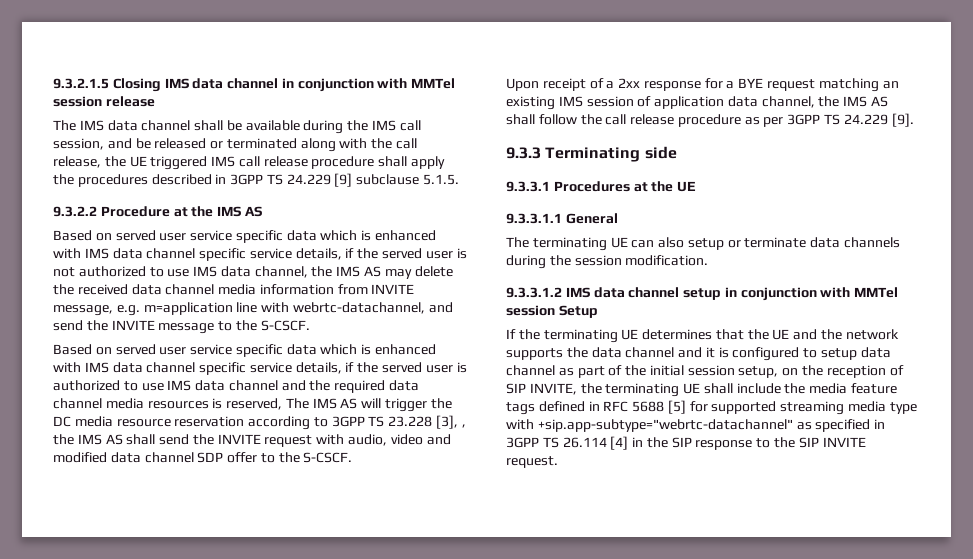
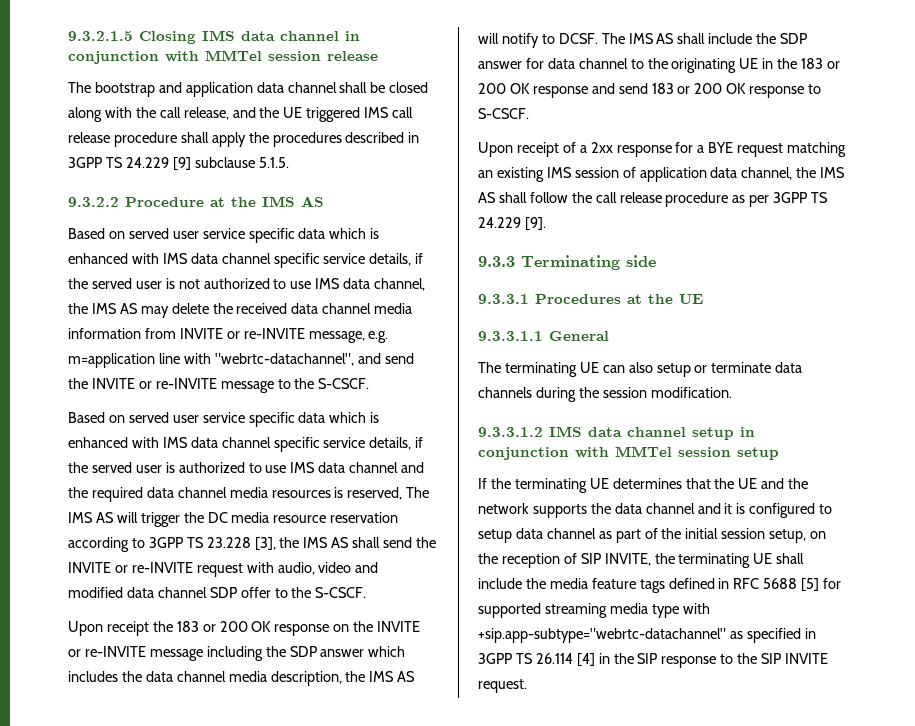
- The IMS data channel shall be available during the IMS call session, and be released or terminated along with the call release, the UE triggered IMS call release procedure shall apply the procedures described in 3GPP TS 24.229 [9] subclause 5.1.5.
+ The bootstrap and application data channel shall be closed along with the call release, and the UE triggered IMS call release procedure shall apply the procedures described in 3GPP TS 24.229 [9] subclause 5.1.5.
- Based on served user service specific data which is enhanced with IMS data channel specific service details, if the served user is not authorized to use IMS data channel, the IMS AS may delete the received data channel media information from INVITE message, e.g. m=application line with webrtc-datachannel, and send the INVITE message to the S-CSCF.
+ Based on served user service specific data which is enhanced with IMS data channel specific service details, if the served user is not authorized to use IMS data channel, the IMS AS may delete the received data channel media information from INVITE or re-INVITE message, e.g. m=application line with "webrtc-datachannel", and send the INVITE or re-INVITE message to the S-CSCF.
- Based on served user service specific data which is enhanced with IMS data channel specific service details, if the served user is authorized to use IMS data channel and the required data channel media resources is reserved, The IMS AS will trigger the DC media resource reservation according to 3GPP TS 23.228 [3], , the IMS AS shall send the INVITE request with audio, video and modified data channel SDP offer to the S-CSCF.
+ Based on served user service specific data which is enhanced with IMS data channel specific service details, if the served user is authorized to use IMS data channel and the required data channel media resources is reserved, The IMS AS will trigger the DC media resource reservation according to 3GPP TS 23.228 [3], the IMS AS shall send the INVITE or re-INVITE request with audio, video and modified data channel SDP offer to the S-CSCF.
+ Upon receipt the 183 or 200 OK response on the INVITE or re-INVITE message including the SDP answer which includes the data channel media description, the IMS AS will notify to DCSF. The IMS AS shall include the SDP answer for data channel to the originating UE in the 183 or 200 OK response and send 183 or 200 OK response to S-CSCF.
- 9.3.3.1.2 IMS data channel setup in conjunction with MMTel session Setup
+ 9.3.3.1.2 IMS data channel setup in conjunction with MMTel session setup

